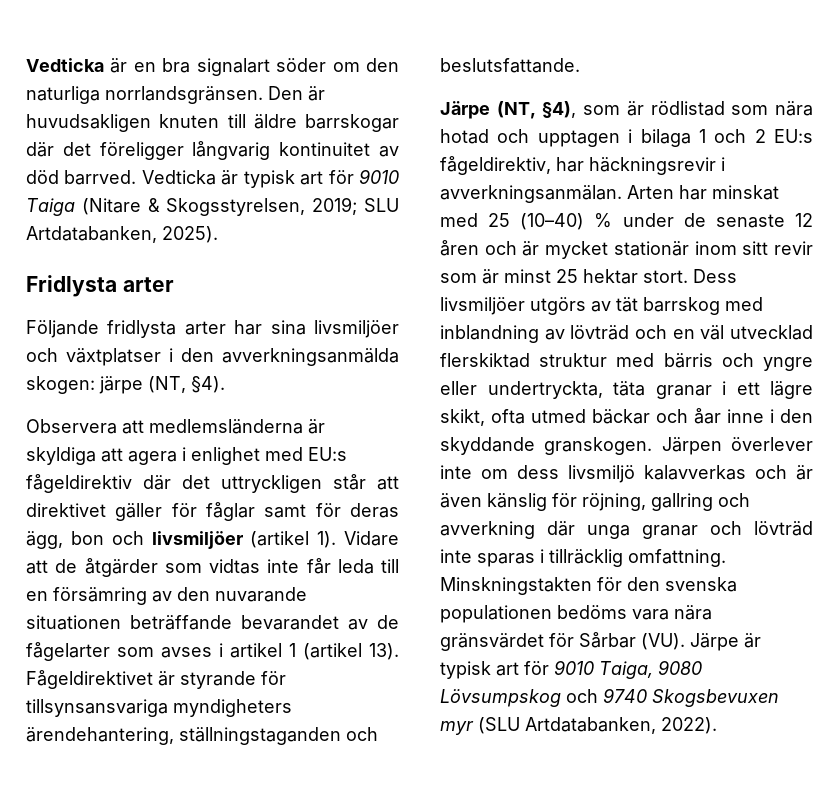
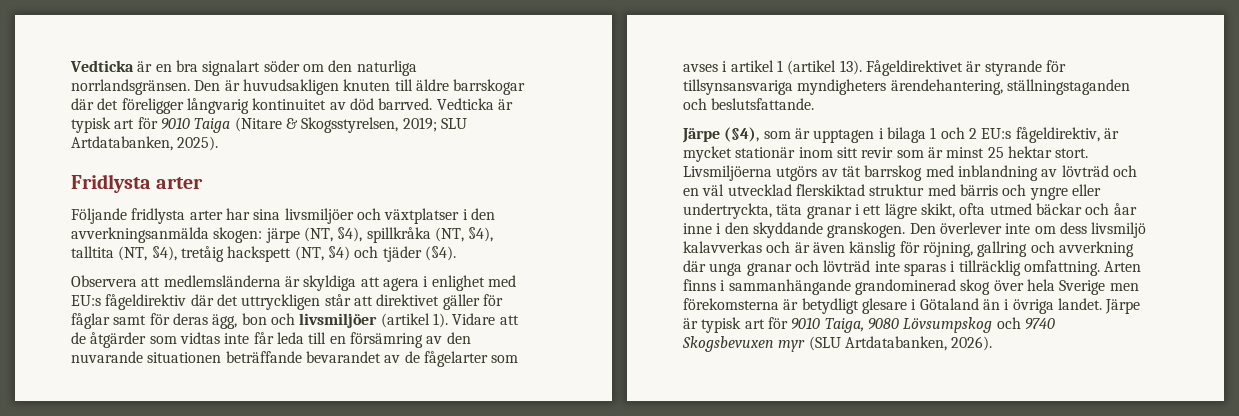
- Följande fridlysta arter har sina livsmiljöer och växtplatser i den avverkningsanmälda skogen: järpe (NT, §4).
+ Följande fridlysta arter har sina livsmiljöer och växtplatser i den avverkningsanmälda skogen: järpe (NT, §4), spillkråka (NT, §4), talltita (NT, §4), tretåig hackspett (NT, §4) och tjäder (§4).
- Järpe (NT, §4), som är rödlistad som nära hotad och upptagen i bilaga 1 och 2 EU:s fågeldirektiv, har häckningsrevir i avverkningsanmälan. Arten har minskat med 25 (10–40) % under de senaste 12 åren och är mycket stationär inom sitt revir som är minst 25 hektar stort.
+ Järpe (§4), som är upptagen i bilaga 1 och 2 EU:s fågeldirektiv, är mycket stationär inom sitt revir som är minst 25 hektar stort.
- Dess livsmiljöer utgörs av tät barrskog med inblandning av lövträd och en väl utvecklad flerskiktad struktur med bärris och yngre eller undertryckta, täta granar i ett lägre skikt, ofta utmed bäckar och åar inne i den skyddande granskogen.
+ Livsmiljöerna utgörs av tät barrskog med inblandning av lövträd och en väl utvecklad flerskiktad struktur med bärris och yngre eller undertryckta, täta granar i ett lägre skikt, ofta utmed bäckar och åar inne i den skyddande granskogen.
- Järpen överlever inte om dess livsmiljö kalavverkas och är även känslig för röjning, gallring och avverkning där unga granar och lövträd inte sparas i tillräcklig omfattning.
+ Den överlever inte om dess livsmiljö kalavverkas och är även känslig för röjning, gallring och avverkning där unga granar och lövträd inte sparas i tillräcklig omfattning.
- Minskningstakten för den svenska populationen bedöms vara nära gränsvärdet för Sårbar (VU). Järpe är typisk art för 9010 Taiga, 9080 Lövsumpskog och 9740 Skogsbevuxen myr (SLU Artdatabanken, 2022).
+ Arten finns i sammanhängande grandominerad skog över hela Sverige men förekomsterna är betydligt glesare i Götaland än i övriga landet. Järpe är typisk art för 9010 Taiga, 9080 Lövsumpskog och 9740 Skogsbevuxen myr (SLU Artdatabanken, 2026).

